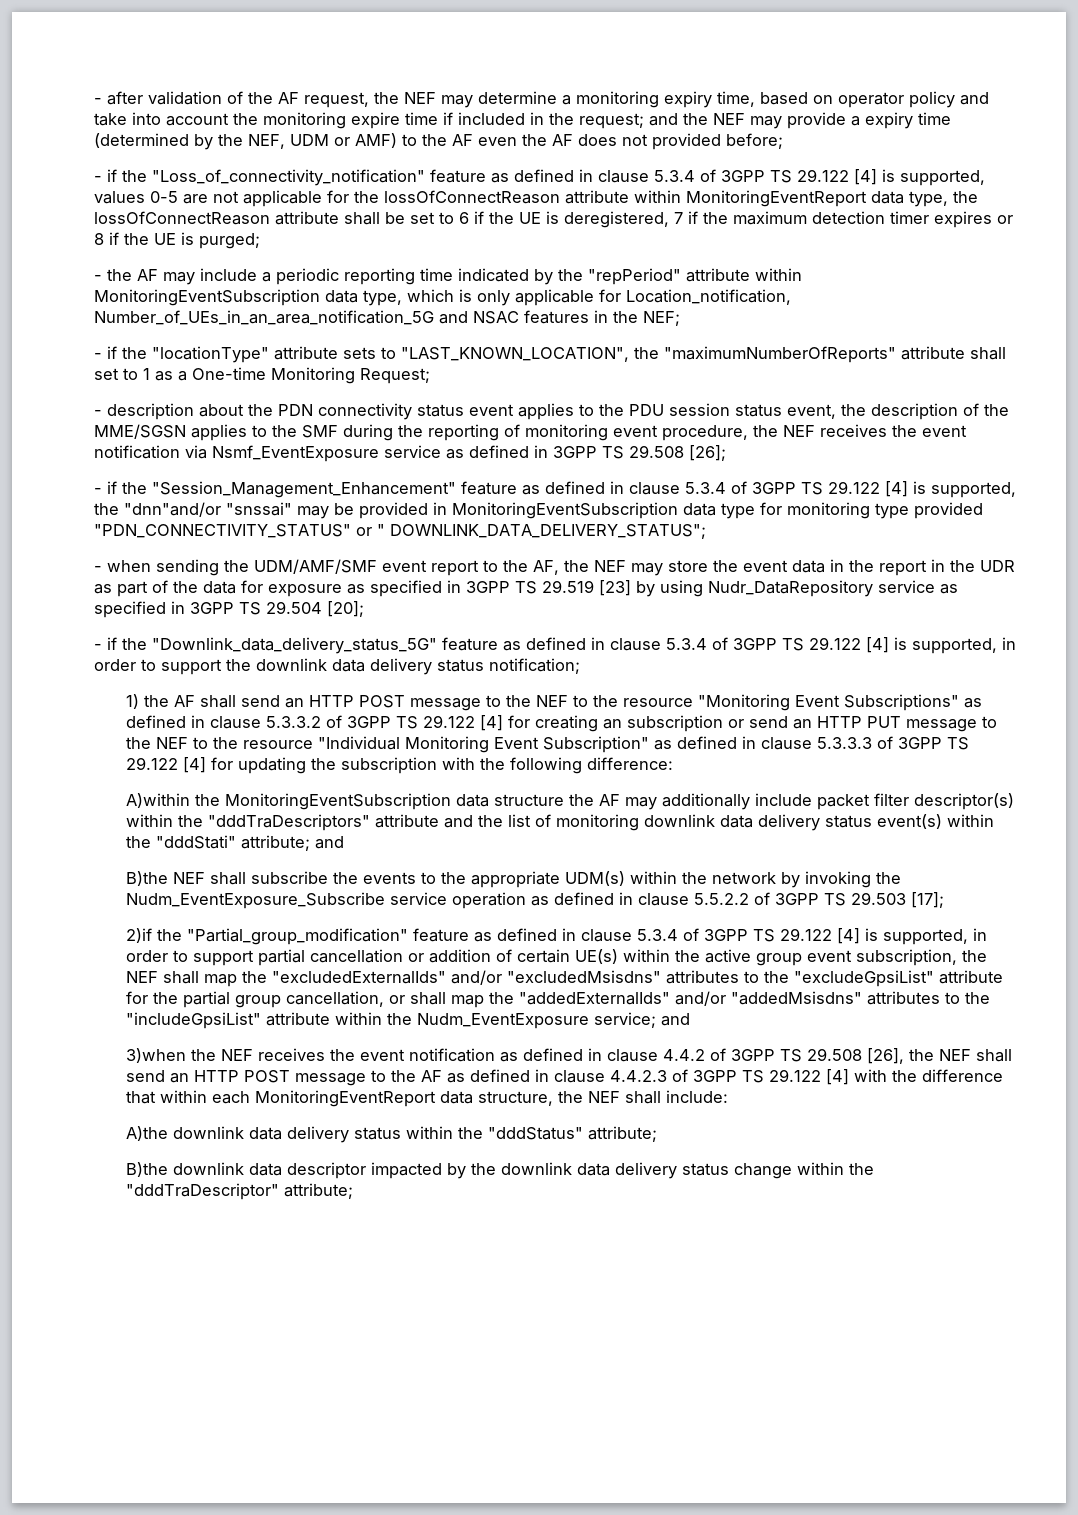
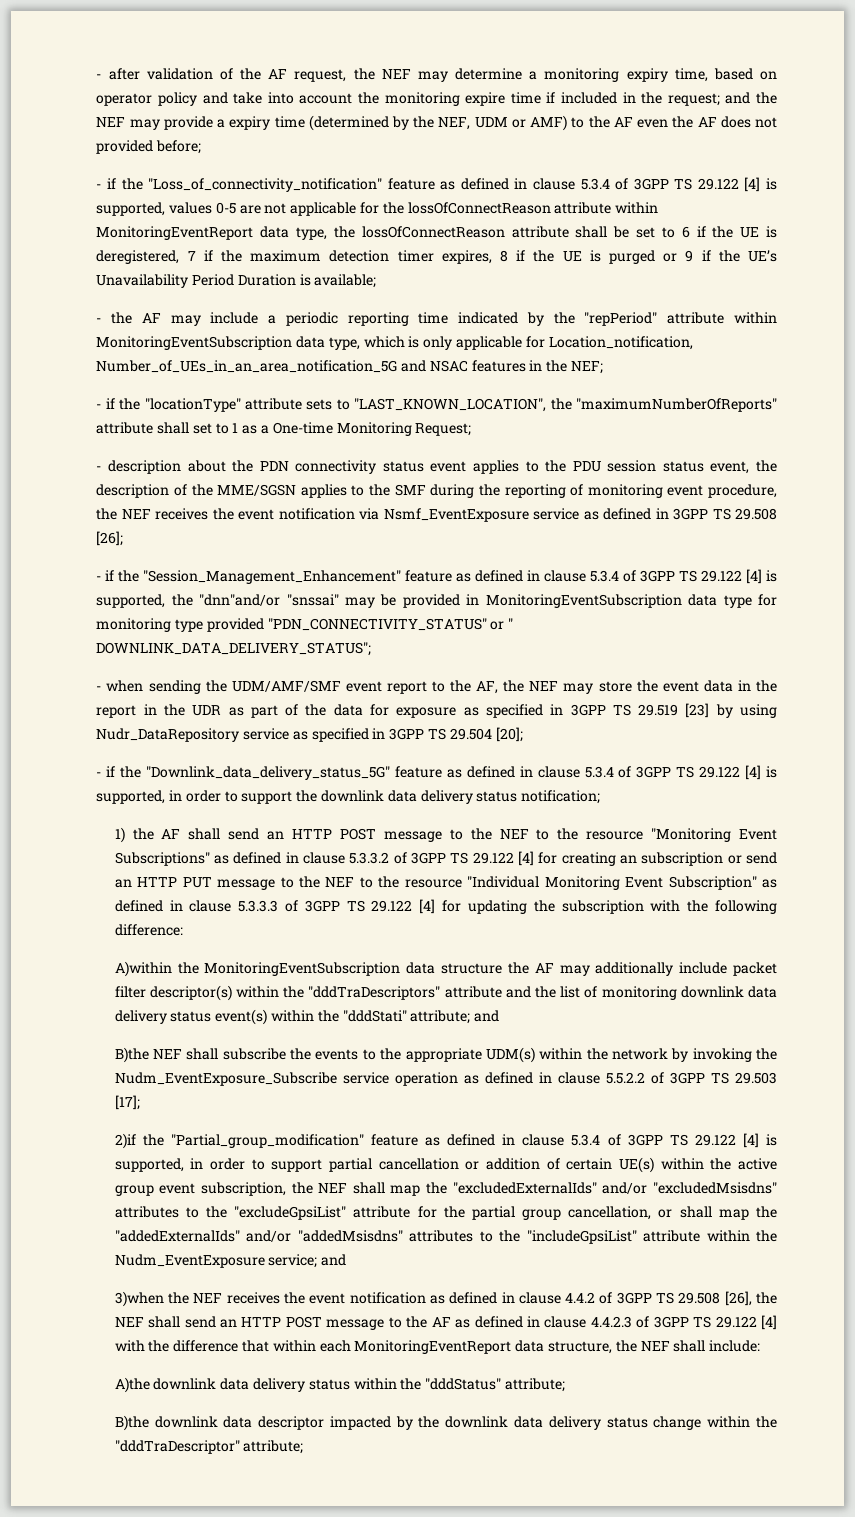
- - if the "Loss_of_connectivity_notification" feature as defined in clause 5.3.4 of 3GPP TS 29.122 [4] is supported, values 0-5 are not applicable for the lossOfConnectReason attribute within MonitoringEventReport data type, the lossOfConnectReason attribute shall be set to 6 if the UE is deregistered, 7 if the maximum detection timer expires or 8 if the UE is purged;
+ - if the "Loss_of_connectivity_notification" feature as defined in clause 5.3.4 of 3GPP TS 29.122 [4] is supported, values 0-5 are not applicable for the lossOfConnectReason attribute within MonitoringEventReport data type, the lossOfConnectReason attribute shall be set to 6 if the UE is deregistered, 7 if the maximum detection timer expires, 8 if the UE is purged or 9 if the UE’s Unavailability Period Duration is available;

